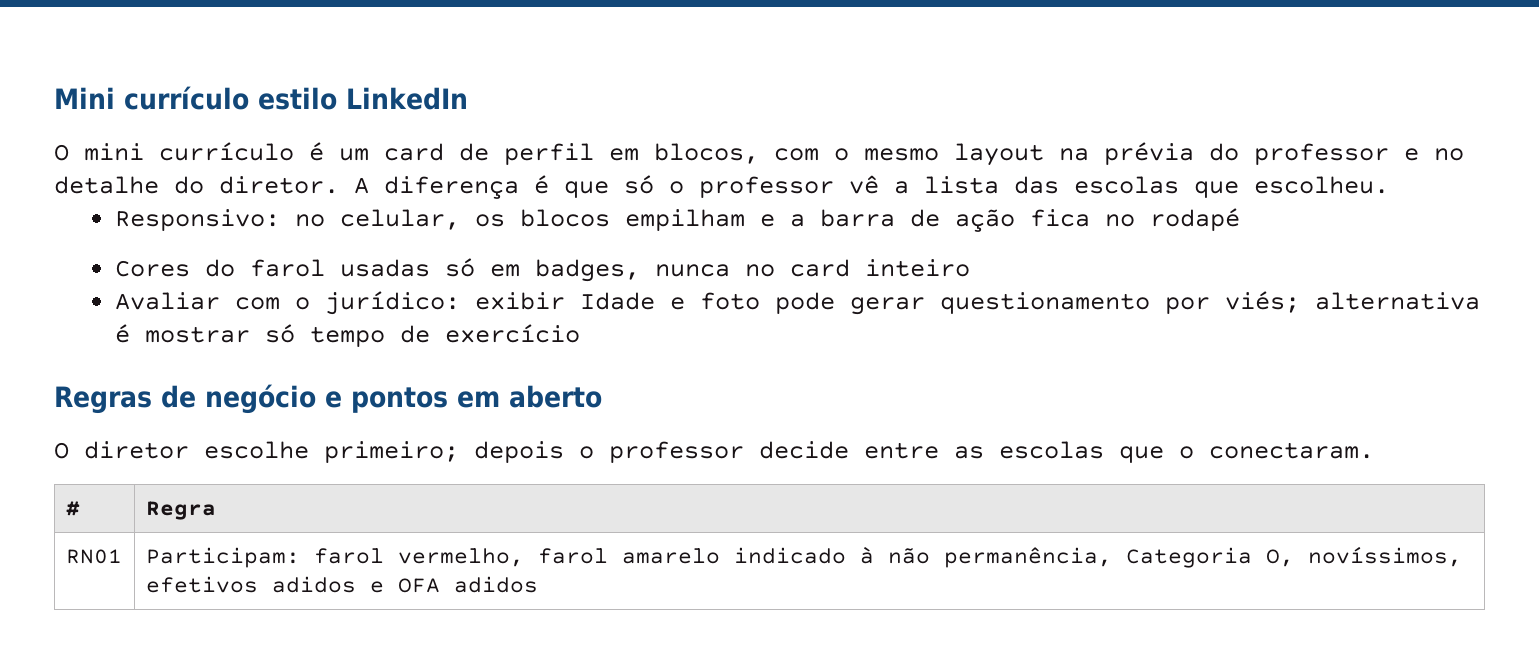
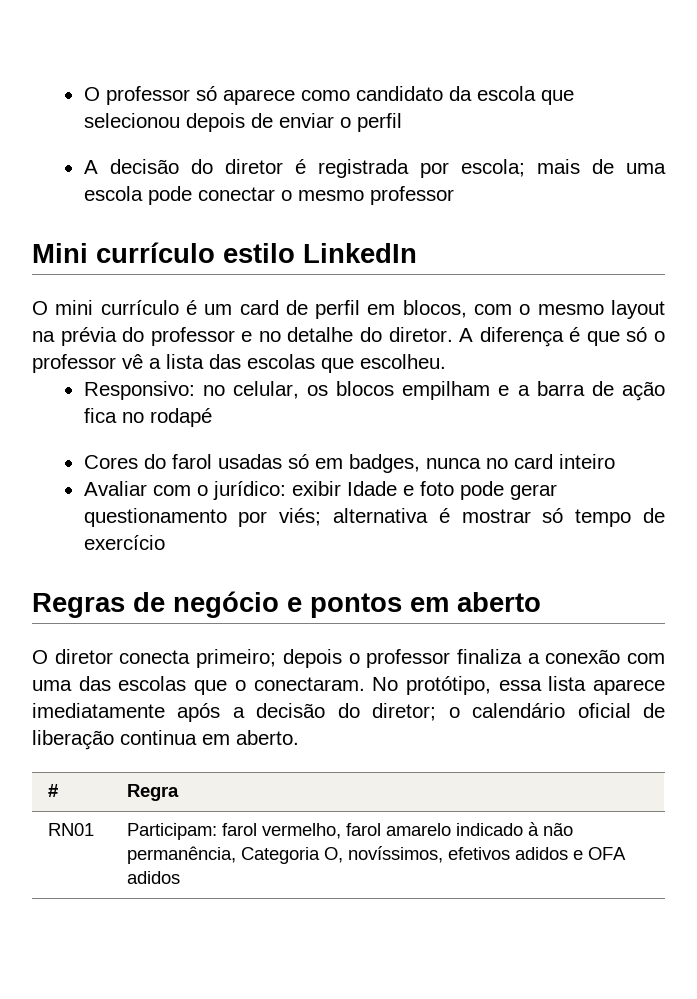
+ O professor só aparece como candidato da escola que selecionou depois de enviar o perfil
+ A decisão do diretor é registrada por escola; mais de uma escola pode conectar o mesmo professor
- O diretor escolhe primeiro; depois o professor decide entre as escolas que o conectaram.
+ O diretor conecta primeiro; depois o professor finaliza a conexão com uma das escolas que o conectaram. No protótipo, essa lista aparece imediatamente após a decisão do diretor; o calendário oficial de liberação continua em aberto.

